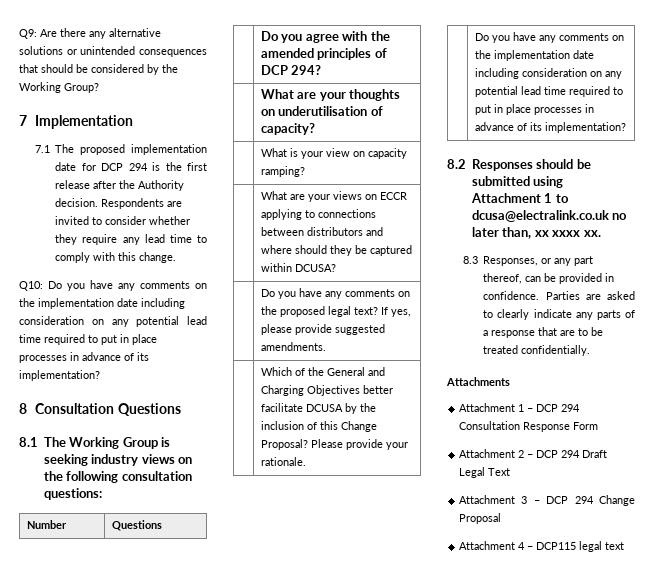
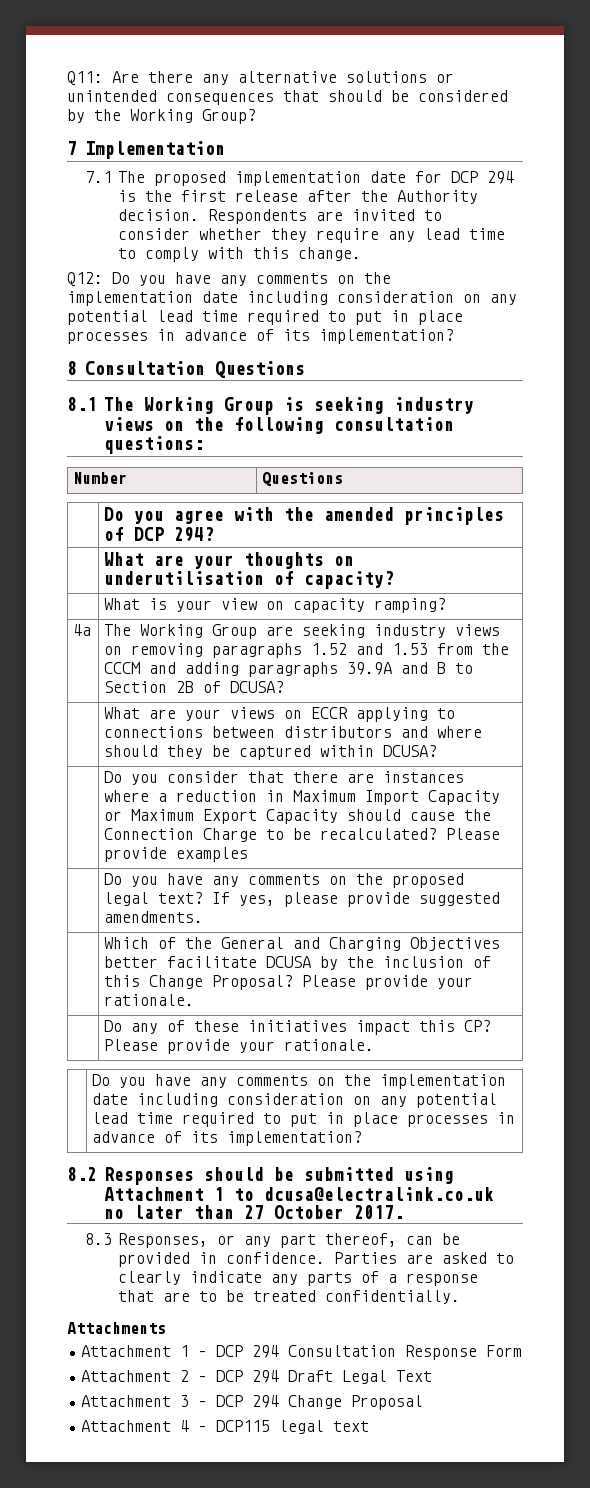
- Q9: Are there any alternative solutions or unintended consequences that should be considered by the Working Group?
+ Q11: Are there any alternative solutions or unintended consequences that should be considered by the Working Group?
- Q10: Do you have any comments on the implementation date including consideration on any potential lead time required to put in place processes in advance of its implementation?
+ Q12: Do you have any comments on the implementation date including consideration on any potential lead time required to put in place processes in advance of its implementation?
+ 4a | The Working Group are seeking industry views on removing paragraphs 1.52 and 1.53 from the CCCM and adding paragraphs 39.9A and B to Section 2B of DCUSA?
+ | Do you consider that there are instances where a reduction in Maximum Import Capacity or Maximum Export Capacity should cause the Connection Charge to be recalculated? Please provide examples
+ | Do any of these initiatives impact this CP? Please provide your rationale.
- 8.2 Responses should be submitted using Attachment 1 to dcusa@electralink.co.uk no later than, xx xxxx xx.
+ 8.2 Responses should be submitted using Attachment 1 to dcusa@electralink.co.uk no later than 27 October 2017.

